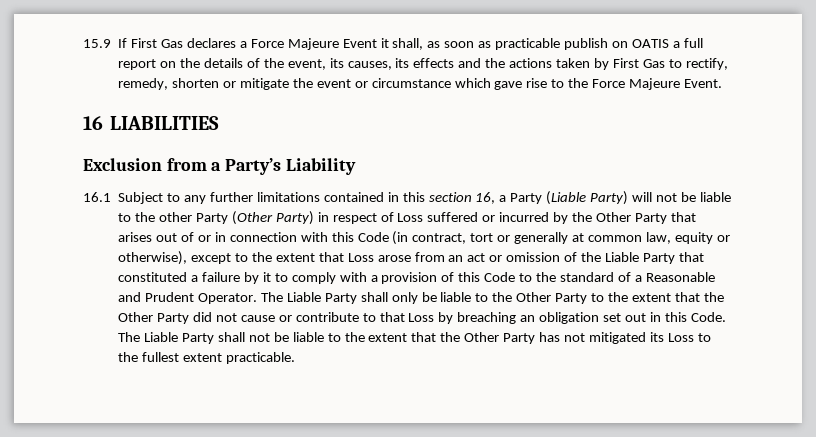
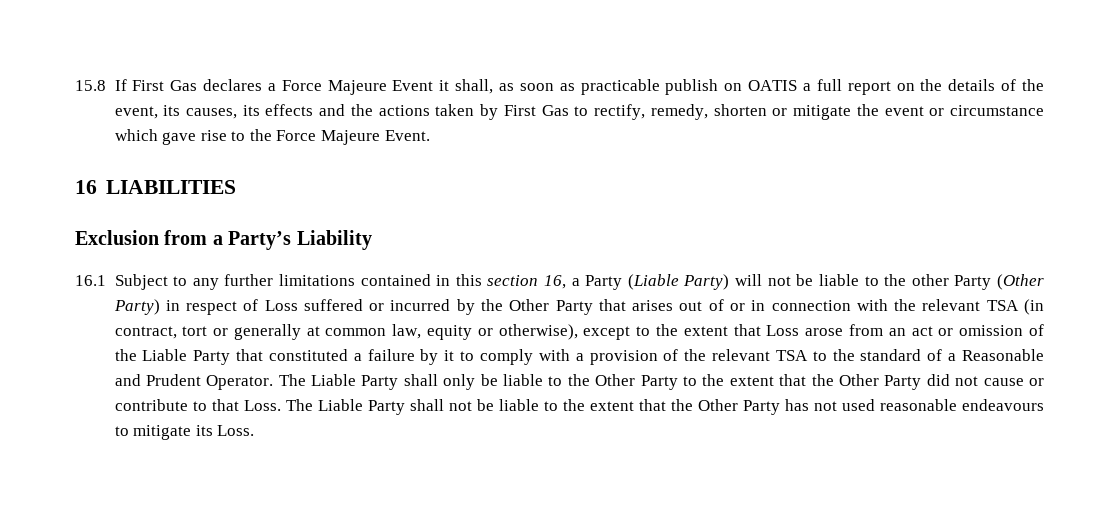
- 15.9 If First Gas declares a Force Majeure Event it shall, as soon as practicable publish on OATIS a full report on the details of the event, its causes, its effects and the actions taken by First Gas to rectify, remedy, shorten or mitigate the event or circumstance which gave rise to the Force Majeure Event.
+ 15.8 If First Gas declares a Force Majeure Event it shall, as soon as practicable publish on OATIS a full report on the details of the event, its causes, its effects and the actions taken by First Gas to rectify, remedy, shorten or mitigate the event or circumstance which gave rise to the Force Majeure Event.
- 16.1 Subject to any further limitations contained in this section 16, a Party (Liable Party) will not be liable to the other Party (Other Party) in respect of Loss suffered or incurred by the Other Party that arises out of or in connection with this Code (in contract, tort or generally at common law, equity or otherwise), except to the extent that Loss arose from an act or omission of the Liable Party that constituted a failure by it to comply with a provision of this Code to the standard of a Reasonable and Prudent Operator.
+ 16.1 Subject to any further limitations contained in this section 16, a Party (Liable Party) will not be liable to the other Party (Other Party) in respect of Loss suffered or incurred by the Other Party that arises out of or in connection with the relevant TSA (in contract, tort or generally at common law, equity or otherwise), except to the extent that Loss arose from an act or omission of the Liable Party that constituted a failure by it to comply with a provision of the relevant TSA to the standard of a Reasonable and Prudent Operator.
- The Liable Party shall only be liable to the Other Party to the extent that the Other Party did not cause or contribute to that Loss by breaching an obligation set out in this Code.
+ The Liable Party shall only be liable to the Other Party to the extent that the Other Party did not cause or contribute to that Loss.
- The Liable Party shall not be liable to the extent that the Other Party has not mitigated its Loss to the fullest extent practicable.
+ The Liable Party shall not be liable to the extent that the Other Party has not used reasonable endeavours to mitigate its Loss.

